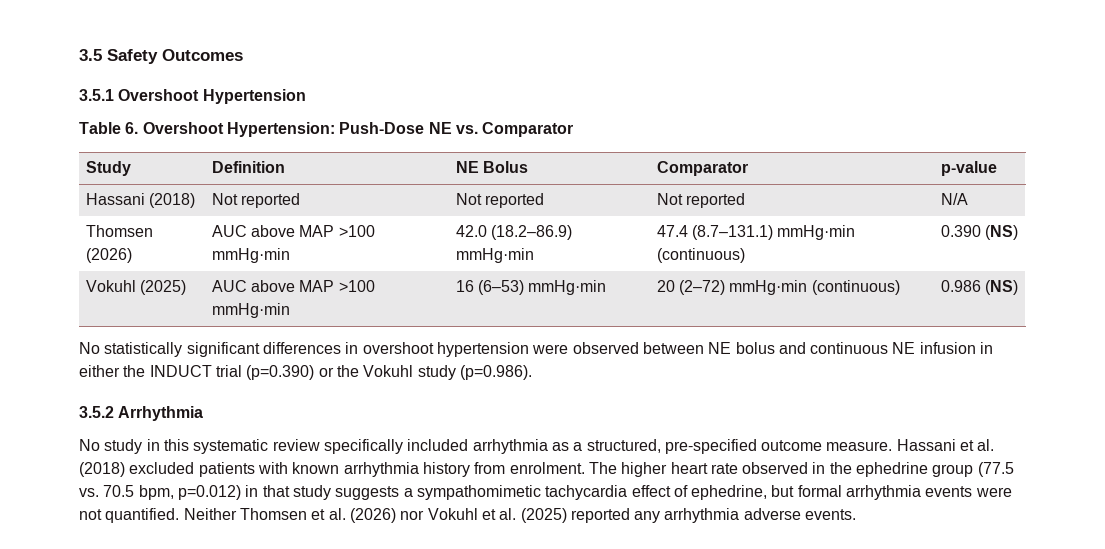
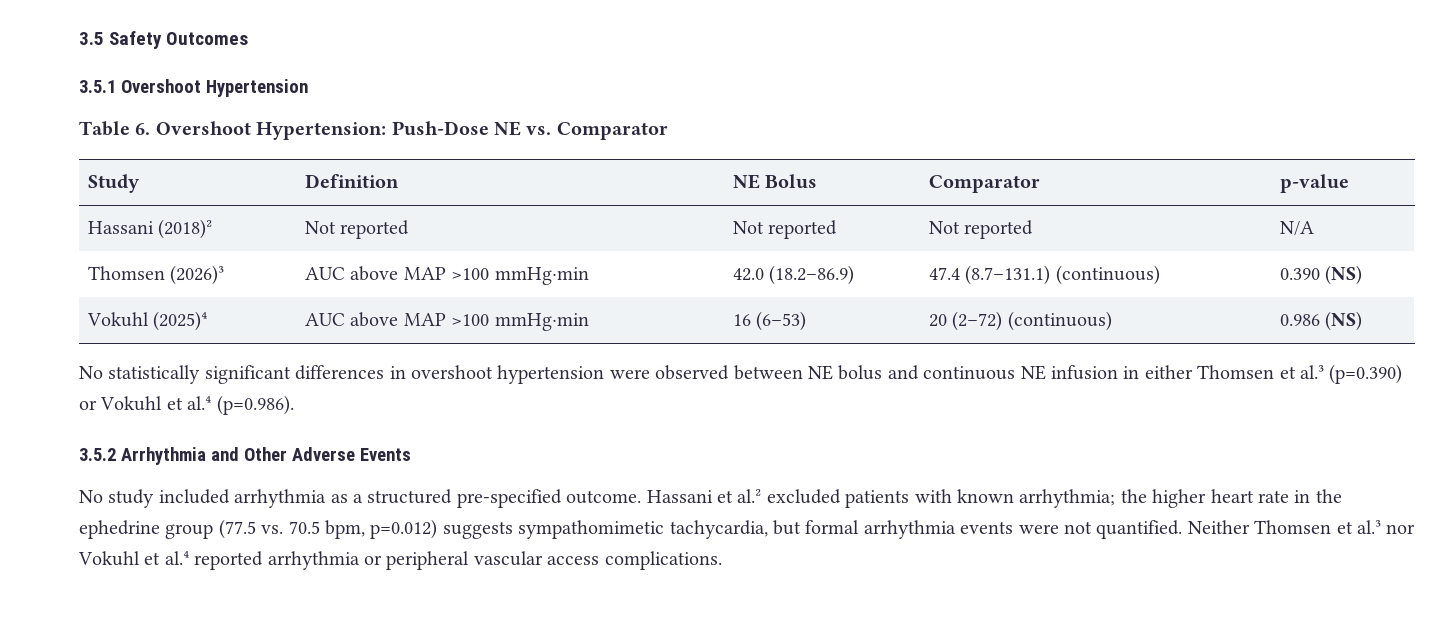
- Hassani (2018) | Not reported | Not reported | Not reported | N/A
+ Hassani (2018)² | Not reported | Not reported | Not reported | N/A
- Thomsen (2026) | AUC above MAP >100 mmHg·min | 42.0 (18.2–86.9) mmHg·min | 47.4 (8.7–131.1) mmHg·min (continuous) | 0.390 (NS)
+ Thomsen (2026)³ | AUC above MAP >100 mmHg·min | 42.0 (18.2–86.9) | 47.4 (8.7–131.1) (continuous) | 0.390 (NS)
- Vokuhl (2025) | AUC above MAP >100 mmHg·min | 16 (6–53) mmHg·min | 20 (2–72) mmHg·min (continuous) | 0.986 (NS)
+ Vokuhl (2025)⁴ | AUC above MAP >100 mmHg·min | 16 (6–53) | 20 (2–72) (continuous) | 0.986 (NS)
- No statistically significant differences in overshoot hypertension were observed between NE bolus and continuous NE infusion in either the INDUCT trial (p=0.390) or the Vokuhl study (p=0.986).
- 3.5.2 Arrhythmia
- No study in this systematic review specifically included arrhythmia as a structured, pre-specified outcome measure. Hassani et al. (2018) excluded patients with known arrhythmia history from enrolment. The higher heart rate observed in the ephedrine group (77.5 vs. 70.5 bpm, p=0.012) in that study suggests a sympathomimetic tachycardia effect of ephedrine, but formal arrhythmia events were not quantified.
+ No statistically significant differences in overshoot hypertension were observed between NE bolus and continuous NE infusion in either Thomsen et al.³ (p=0.390) or Vokuhl et al.⁴ (p=0.986).
+ 3.5.2 Arrhythmia and Other Adverse Events
+ No study included arrhythmia as a structured pre-specified outcome. Hassani et al.² excluded patients with known arrhythmia; the higher heart rate in the ephedrine group (77.5 vs. 70.5 bpm, p=0.012) suggests sympathomimetic tachycardia, but formal arrhythmia events were not quantified.
- Neither Thomsen et al. (2026) nor Vokuhl et al. (2025) reported any arrhythmia adverse events.
+ Neither Thomsen et al.³ nor Vokuhl et al.⁴ reported arrhythmia or peripheral vascular access complications.

